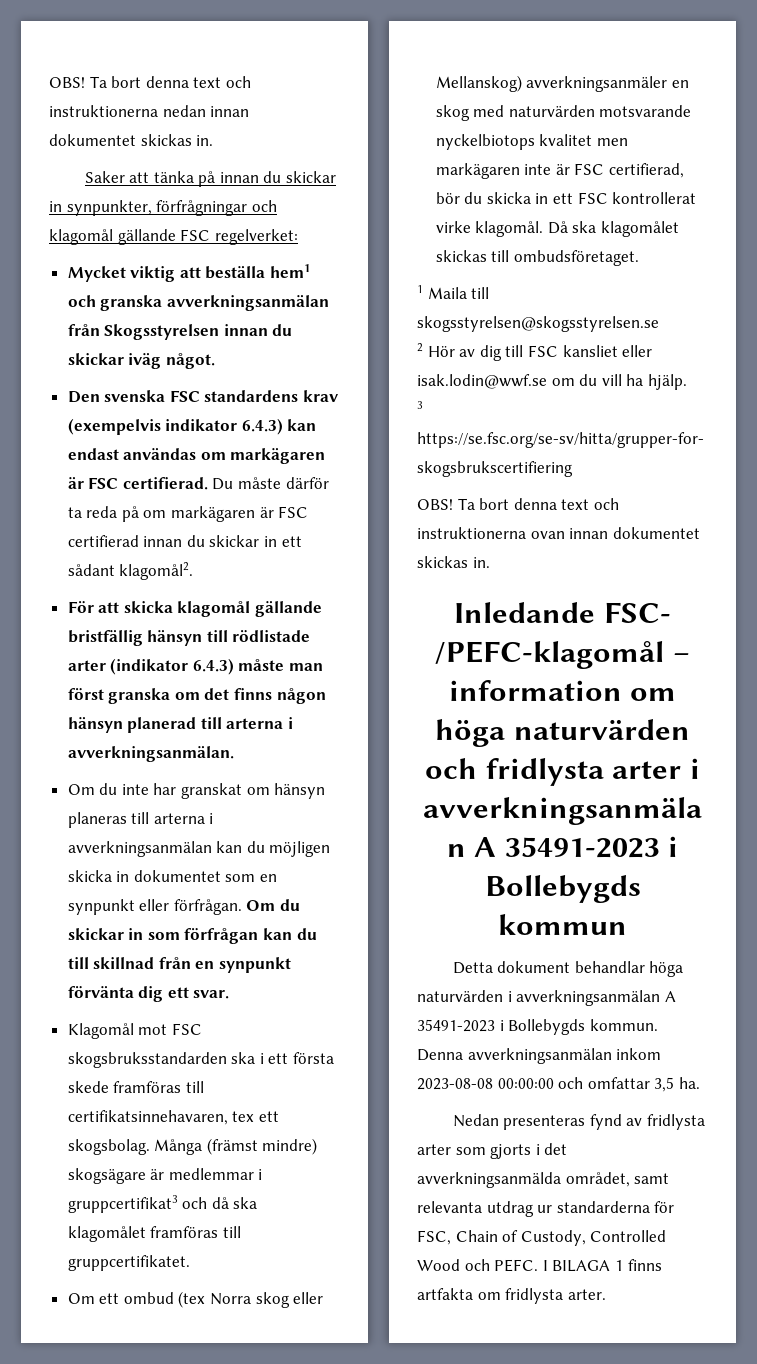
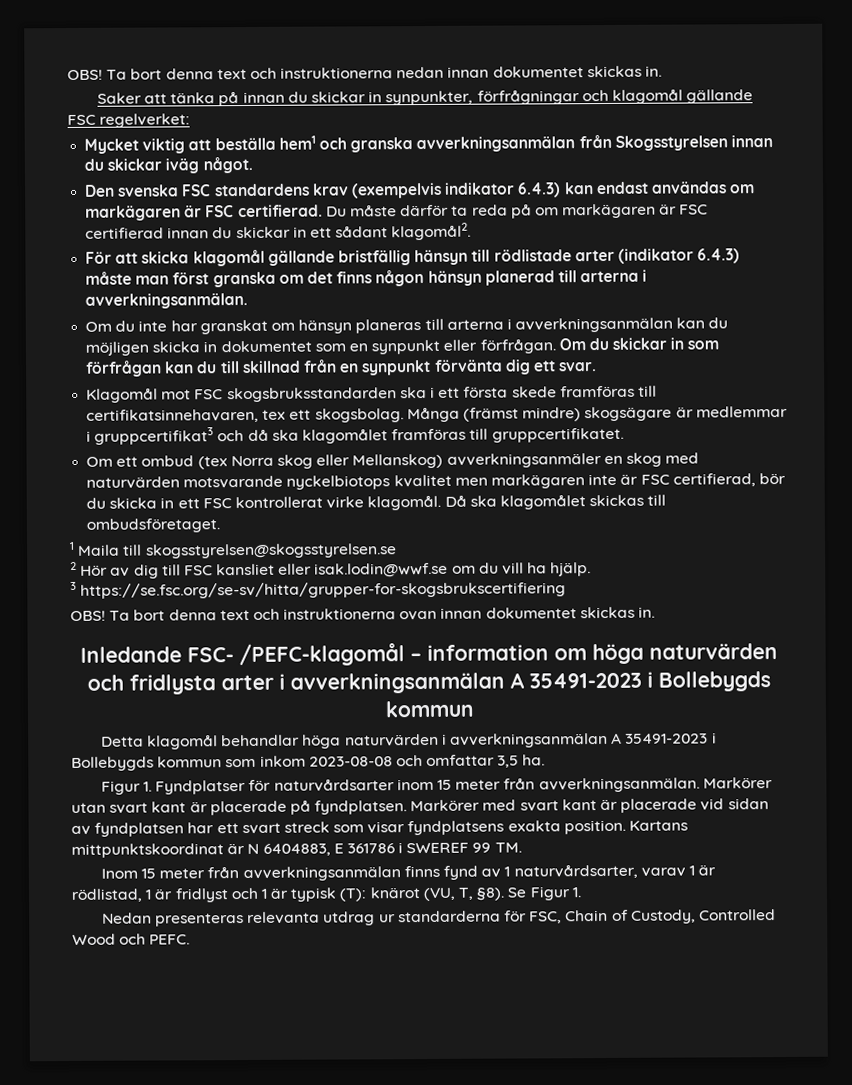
- Detta dokument behandlar höga naturvärden i avverkningsanmälan A 35491-2023 i Bollebygds kommun. Denna avverkningsanmälan inkom 2023-08-08 00:00:00 och omfattar 3,5 ha.
+ Detta klagomål behandlar höga naturvärden i avverkningsanmälan A 35491-2023 i Bollebygds kommun som inkom 2023-08-08 och omfattar 3,5 ha.
- Nedan presenteras fynd av fridlysta arter som gjorts i det avverkningsanmälda området, samt relevanta utdrag ur standarderna för FSC, Chain of Custody, Controlled Wood och PEFC. I BILAGA 1 finns artfakta om fridlysta arter.
+ Figur 1. Fyndplatser för naturvårdsarter inom 15 meter från avverkningsanmälan. Markörer utan svart kant är placerade på fyndplatsen. Markörer med svart kant är placerade vid sidan av fyndplatsen har ett svart streck som visar fyndplatsens exakta position. Kartans mittpunktskoordinat är N 6404883, E 361786 i SWEREF 99 TM.
+ Inom 15 meter från avverkningsanmälan finns fynd av 1 naturvårdsarter, varav 1 är rödlistad, 1 är fridlyst och 1 är typisk (T): knärot (VU, T, §8). Se Figur 1.
+ Nedan presenteras relevanta utdrag ur standarderna för FSC, Chain of Custody, Controlled Wood och PEFC.

